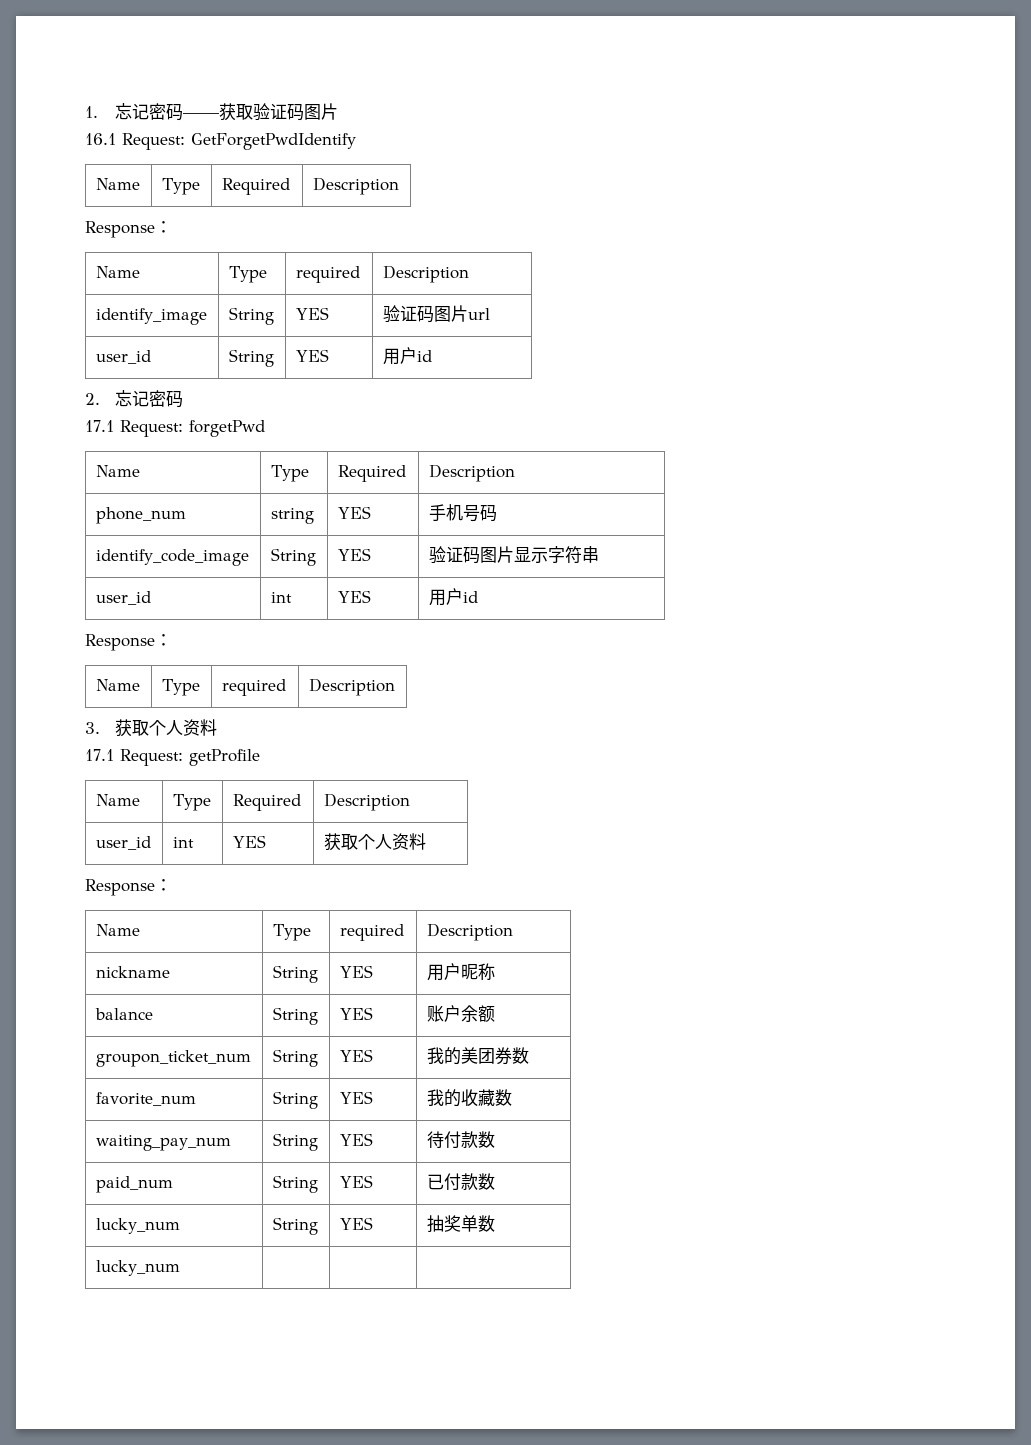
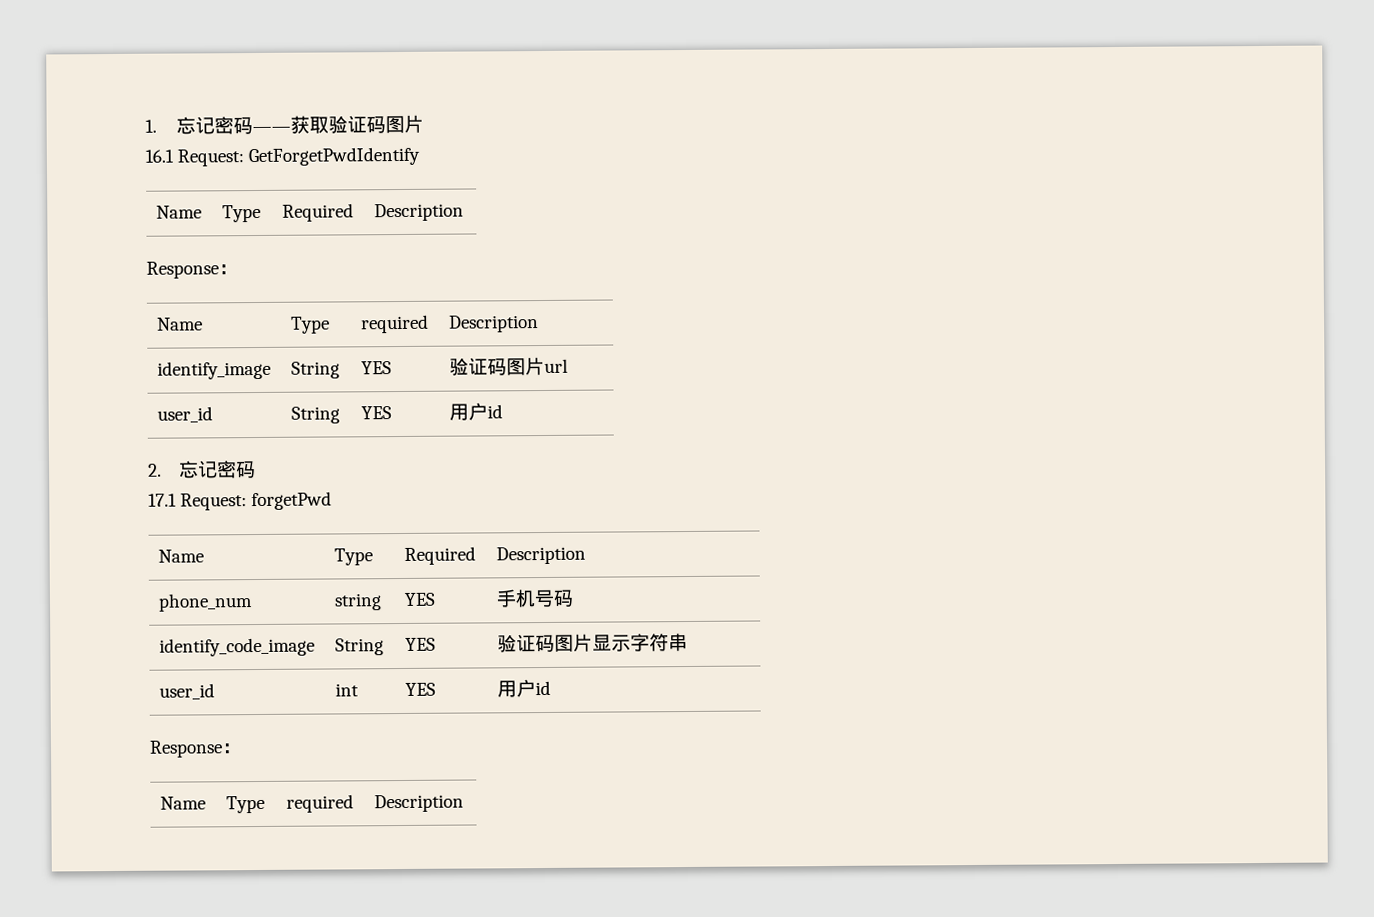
- 3.获取个人资料
- 17.1 Request: getProfile
- Name | Type | Required | Description
- user_id | int | YES | 获取个人资料
- Response：
- Name | Type | required | Description
- nickname | String | YES | 用户昵称
- balance | String | YES | 账户余额
- groupon_ticket_num | String | YES | 我的美团券数
- favorite_num | String | YES | 我的收藏数
- waiting_pay_num | String | YES | 待付款数
- paid_num | String | YES | 已付款数
- lucky_num | String | YES | 抽奖单数
- lucky_num | | |

